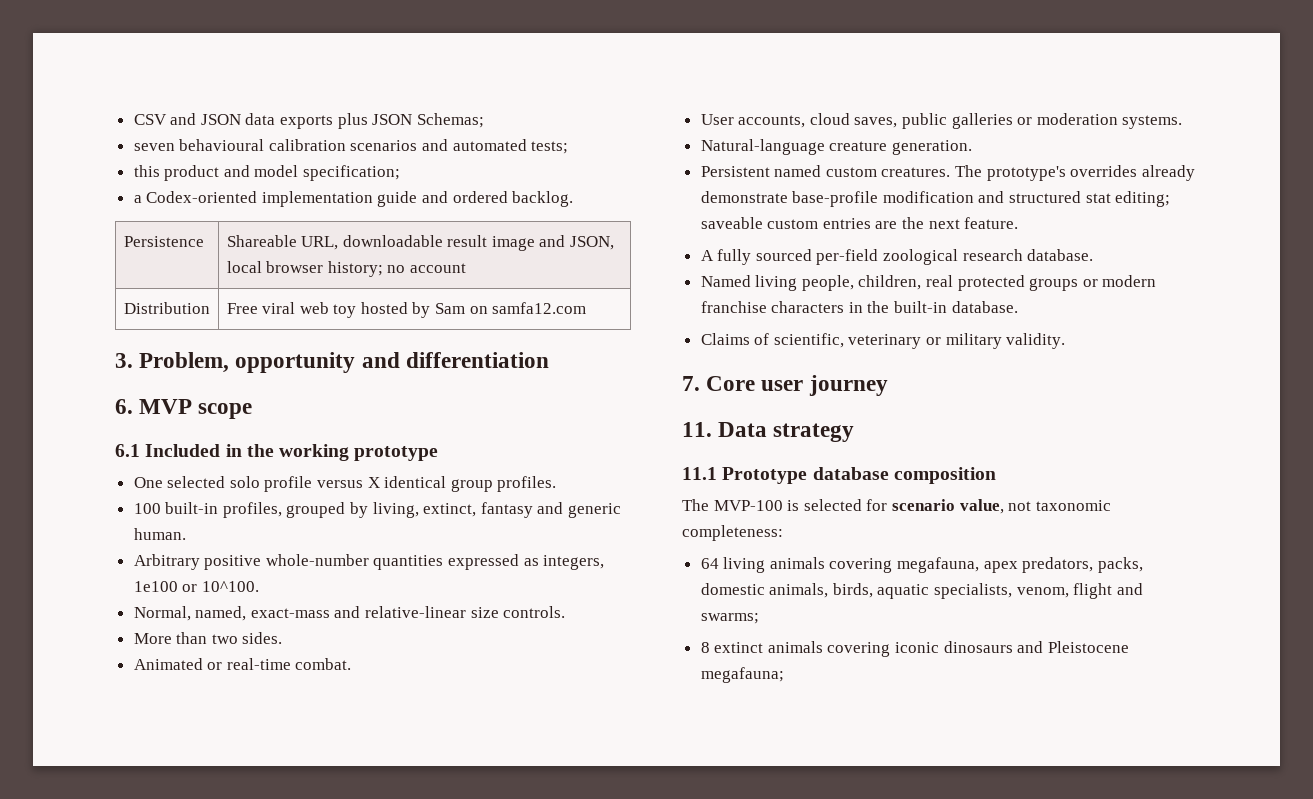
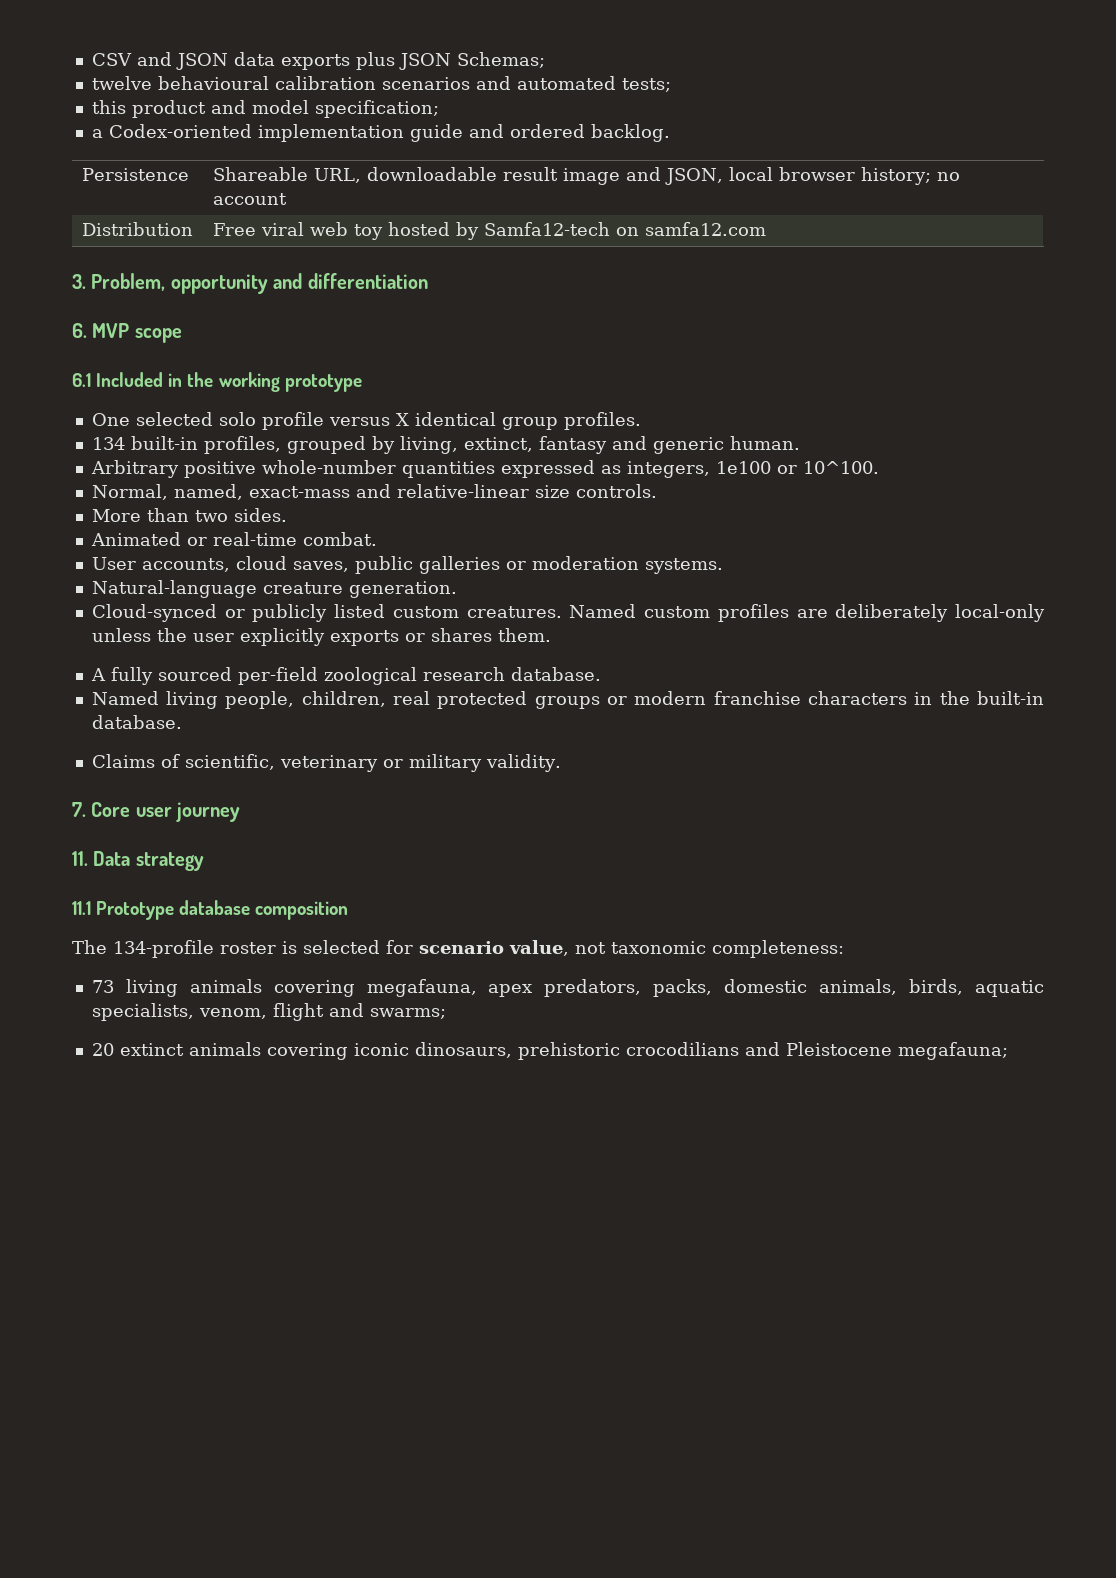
- seven behavioural calibration scenarios and automated tests;
+ twelve behavioural calibration scenarios and automated tests;
- Distribution | Free viral web toy hosted by Sam on samfa12.com
+ Distribution | Free viral web toy hosted by Samfa12-tech on samfa12.com
- 100 built-in profiles, grouped by living, extinct, fantasy and generic human.
+ 134 built-in profiles, grouped by living, extinct, fantasy and generic human.
- Persistent named custom creatures. The prototype's overrides already demonstrate base-profile modification and structured stat editing; saveable custom entries are the next feature.
+ Cloud-synced or publicly listed custom creatures. Named custom profiles are deliberately local-only unless the user explicitly exports or shares them.
- The MVP-100 is selected for scenario value, not taxonomic completeness:
+ The 134-profile roster is selected for scenario value, not taxonomic completeness:
- 64 living animals covering megafauna, apex predators, packs, domestic animals, birds, aquatic specialists, venom, flight and swarms;
+ 73 living animals covering megafauna, apex predators, packs, domestic animals, birds, aquatic specialists, venom, flight and swarms;
- 8 extinct animals covering iconic dinosaurs and Pleistocene megafauna;
+ 20 extinct animals covering iconic dinosaurs, prehistoric crocodilians and Pleistocene megafauna;

